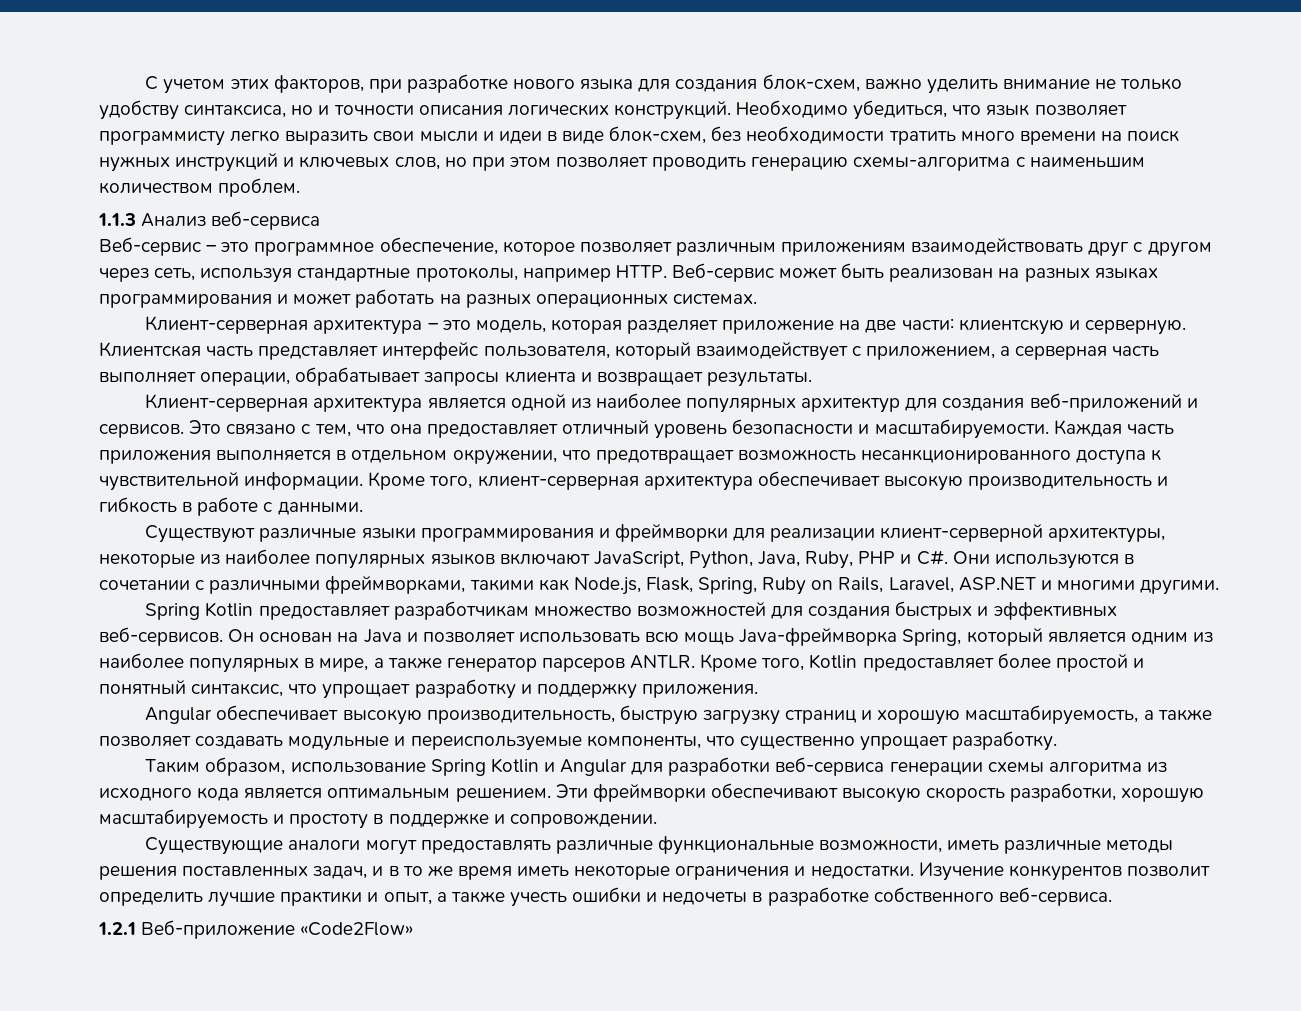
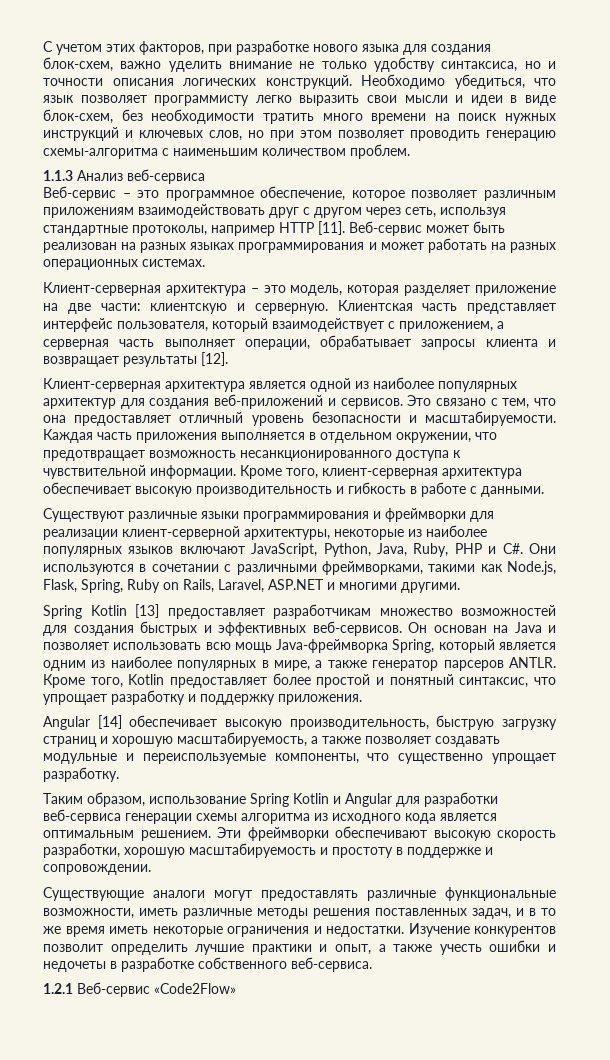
- Веб-сервис – это программное обеспечение, которое позволяет различным приложениям взаимодействовать друг с другом через сеть, используя стандартные протоколы, например HTTP.
+ Веб-сервис – это программное обеспечение, которое позволяет различным приложениям взаимодействовать друг с другом через сеть, используя стандартные протоколы, например HTTP [11].
- Клиентская часть представляет интерфейс пользователя, который взаимодействует с приложением, а серверная часть выполняет операции, обрабатывает запросы клиента и возвращает результаты.
+ Клиентская часть представляет интерфейс пользователя, который взаимодействует с приложением, а серверная часть выполняет операции, обрабатывает запросы клиента и возвращает результаты [12].
- Spring Kotlin предоставляет разработчикам множество возможностей для создания быстрых и эффективных веб-сервисов.
+ Spring Kotlin [13] предоставляет разработчикам множество возможностей для создания быстрых и эффективных веб-сервисов.
- Angular обеспечивает высокую производительность, быструю загрузку страниц и хорошую масштабируемость, а также позволяет создавать модульные и переиспользуемые компоненты, что существенно упрощает разработку.
+ Angular [14] обеспечивает высокую производительность, быструю загрузку страниц и хорошую масштабируемость, а также позволяет создавать модульные и переиспользуемые компоненты, что существенно упрощает разработку.
- 1.2.1 Веб-приложение «Code2Flow»
+ 1.2.1 Веб-сервис «Code2Flow»

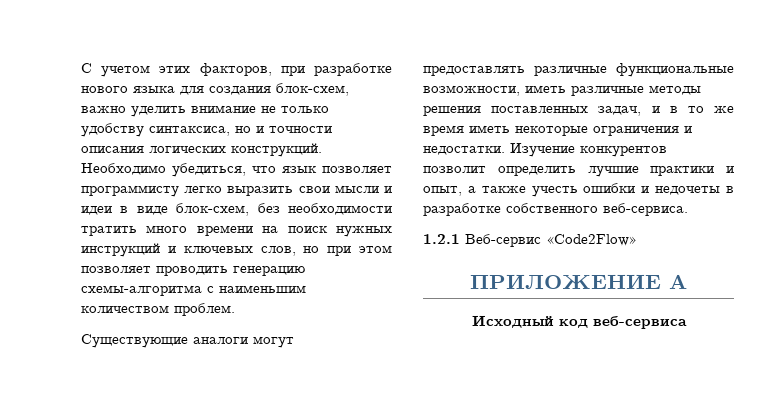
- 1.1.3 Анализ веб-сервиса
- Веб-сервис – это программное обеспечение, которое позволяет различным приложениям взаимодействовать друг с другом через сеть, используя стандартные протоколы, например HTTP [11]. Веб-сервис может быть реализован на разных языках программирования и может работать на разных операционных системах.
- Клиент-серверная архитектура – это модель, которая разделяет приложение на две части: клиентскую и серверную. Клиентская часть представляет интерфейс пользователя, который взаимодействует с приложением, а серверная часть выполняет операции, обрабатывает запросы клиента и возвращает результаты [12].
- Клиент-серверная архитектура является одной из наиболее популярных архитектур для создания веб-приложений и сервисов. Это связано с тем, что она предоставляет отличный уровень безопасности и масштабируемости. Каждая часть приложения выполняется в отдельном окружении, что предотвращает возможность несанкционированного доступа к чувствительной информации. Кроме того, клиент-серверная архитектура обеспечивает высокую производительность и гибкость в работе с данными.
- Существуют различные языки программирования и фреймворки для реализации клиент-серверной архитектуры, некоторые из наиболее популярных языков включают JavaScript, Python, Java, Ruby, PHP и C#. Они используются в сочетании с различными фреймворками, такими как Node.js, Flask, Spring, Ruby on Rails, Laravel, ASP.NET и многими другими.
- Spring Kotlin [13] предоставляет разработчикам множество возможностей для создания быстрых и эффективных веб-сервисов. Он основан на Java и позволяет использовать всю мощь Java-фреймворка Spring, который является одним из наиболее популярных в мире, а также генератор парсеров ANTLR. Кроме того, Kotlin предоставляет более простой и понятный синтаксис, что упрощает разработку и поддержку приложения.
- Angular [14] обеспечивает высокую производительность, быструю загрузку страниц и хорошую масштабируемость, а также позволяет создавать модульные и переиспользуемые компоненты, что существенно упрощает разработку.
- Таким образом, использование Spring Kotlin и Angular для разработки веб-сервиса генерации схемы алгоритма из исходного кода является оптимальным решением. Эти фреймворки обеспечивают высокую скорость разработки, хорошую масштабируемость и простоту в поддержке и сопровождении.
+ ПРИЛОЖЕНИЕ А
+ Исходный код веб-сервиса

